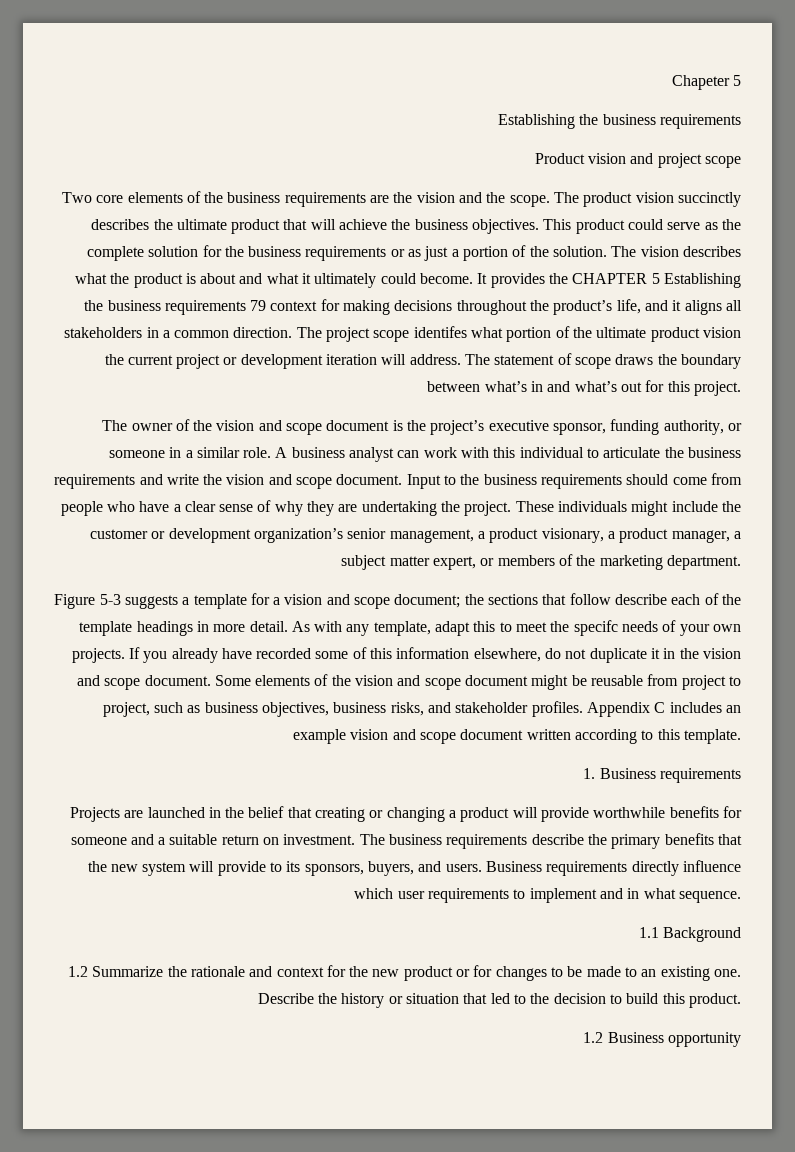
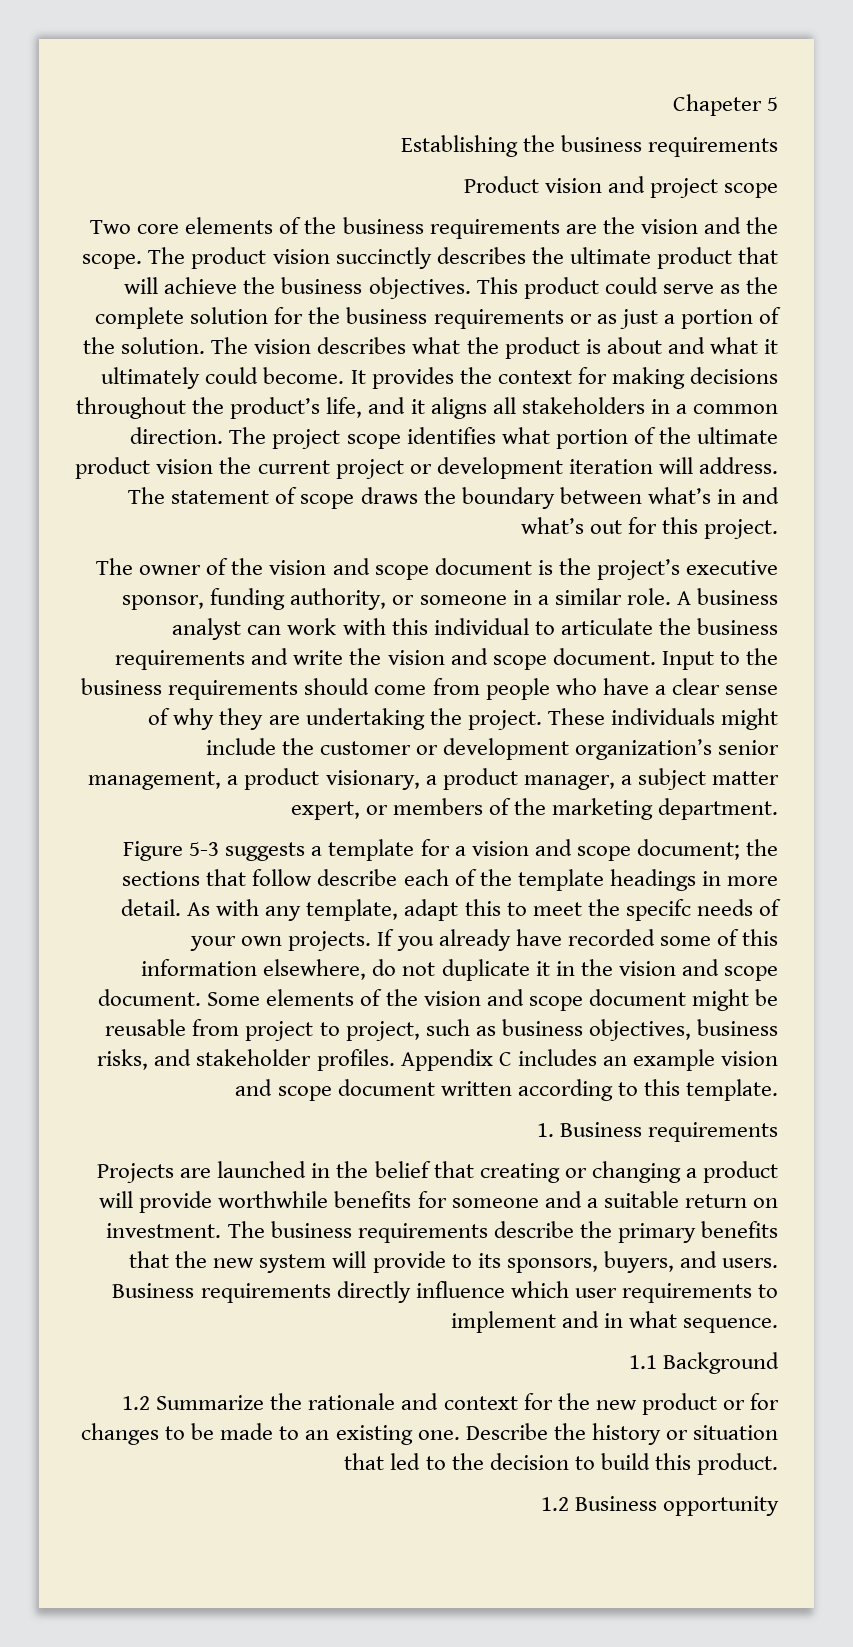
- It provides the CHAPTER 5 Establishing the business requirements 79 context for making decisions throughout the product’s life, and it aligns all stakeholders in a common direction.
+ It provides the context for making decisions throughout the product’s life, and it aligns all stakeholders in a common direction.
- The project scope identifes what portion of the ultimate product vision the current project or development iteration will address.
+ The project scope identifies what portion of the ultimate product vision the current project or development iteration will address.

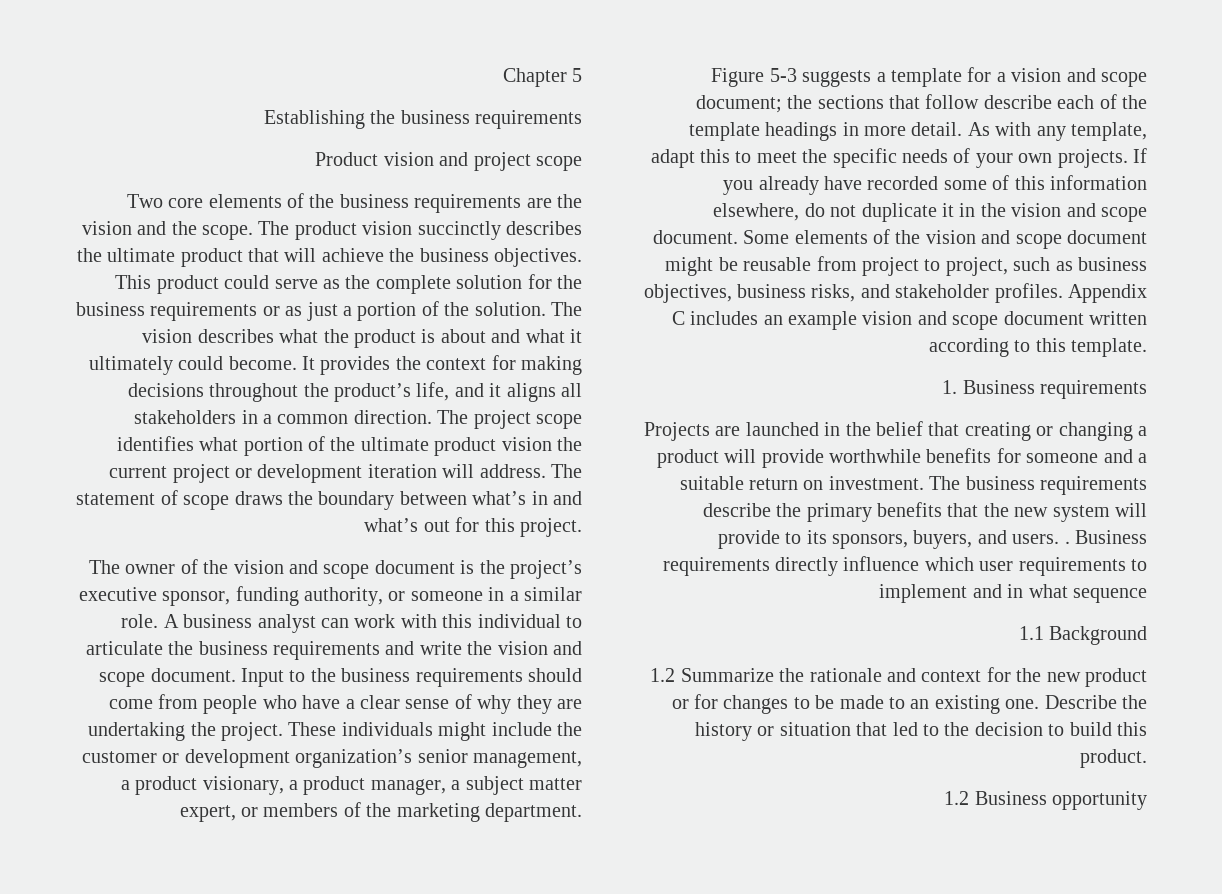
- Chapeter 5
+ Chapter 5
- As with any template, adapt this to meet the specifc needs of your own projects.
+ As with any template, adapt this to meet the specific needs of your own projects.
- The business requirements describe the primary benefits that the new system will provide to its sponsors, buyers, and users.
+ The business requirements describe the primary benefits that the new system will provide to its sponsors, buyers, and users. .
- Business requirements directly influence which user requirements to implement and in what sequence.
+ Business requirements directly influence which user requirements to implement and in what sequence

